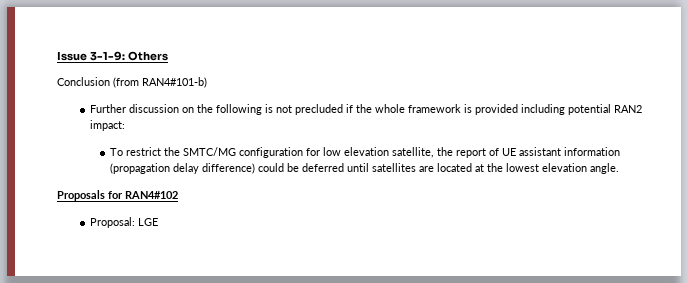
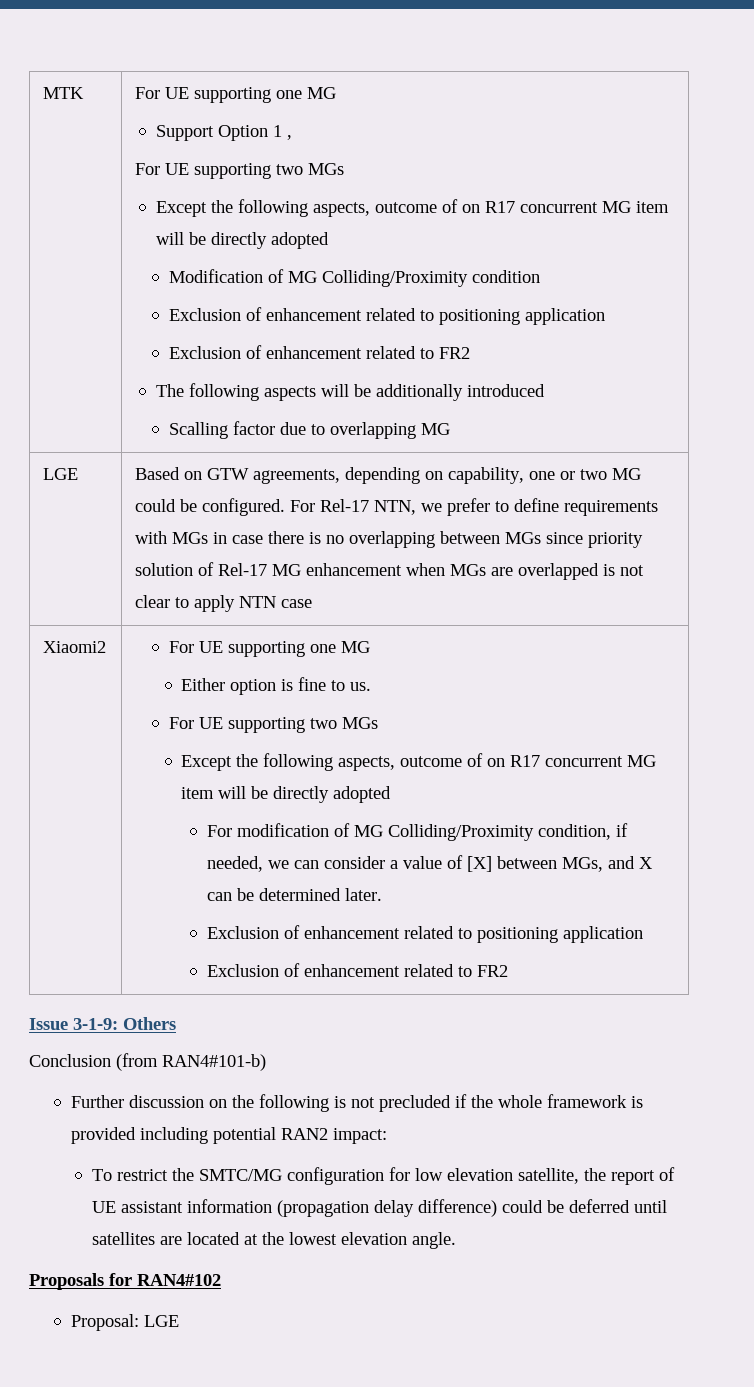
+ MTK | For UE supporting one MG
+ Support Option 1 ,
+ For UE supporting two MGs
+ Except the following aspects, outcome of on R17 concurrent MG item will be directly adopted
+ Modification of MG Colliding/Proximity condition
+ Exclusion of enhancement related to positioning application
+ Exclusion of enhancement related to FR2
+ The following aspects will be additionally introduced
+ Scalling factor due to overlapping MG
+ LGE | Based on GTW agreements, depending on capability, one or two MG could be configured. For Rel-17 NTN, we prefer to define requirements with MGs in case there is no overlapping between MGs since priority solution of Rel-17 MG enhancement when MGs are overlapped is not clear to apply NTN case
+ Xiaomi2 | For UE supporting one MG
+ Either option is fine to us.
+ For UE supporting two MGs
+ Except the following aspects, outcome of on R17 concurrent MG item will be directly adopted
+ For modification of MG Colliding/Proximity condition, if needed, we can consider a value of [X] between MGs, and X can be determined later.
+ Exclusion of enhancement related to positioning application
+ Exclusion of enhancement related to FR2

